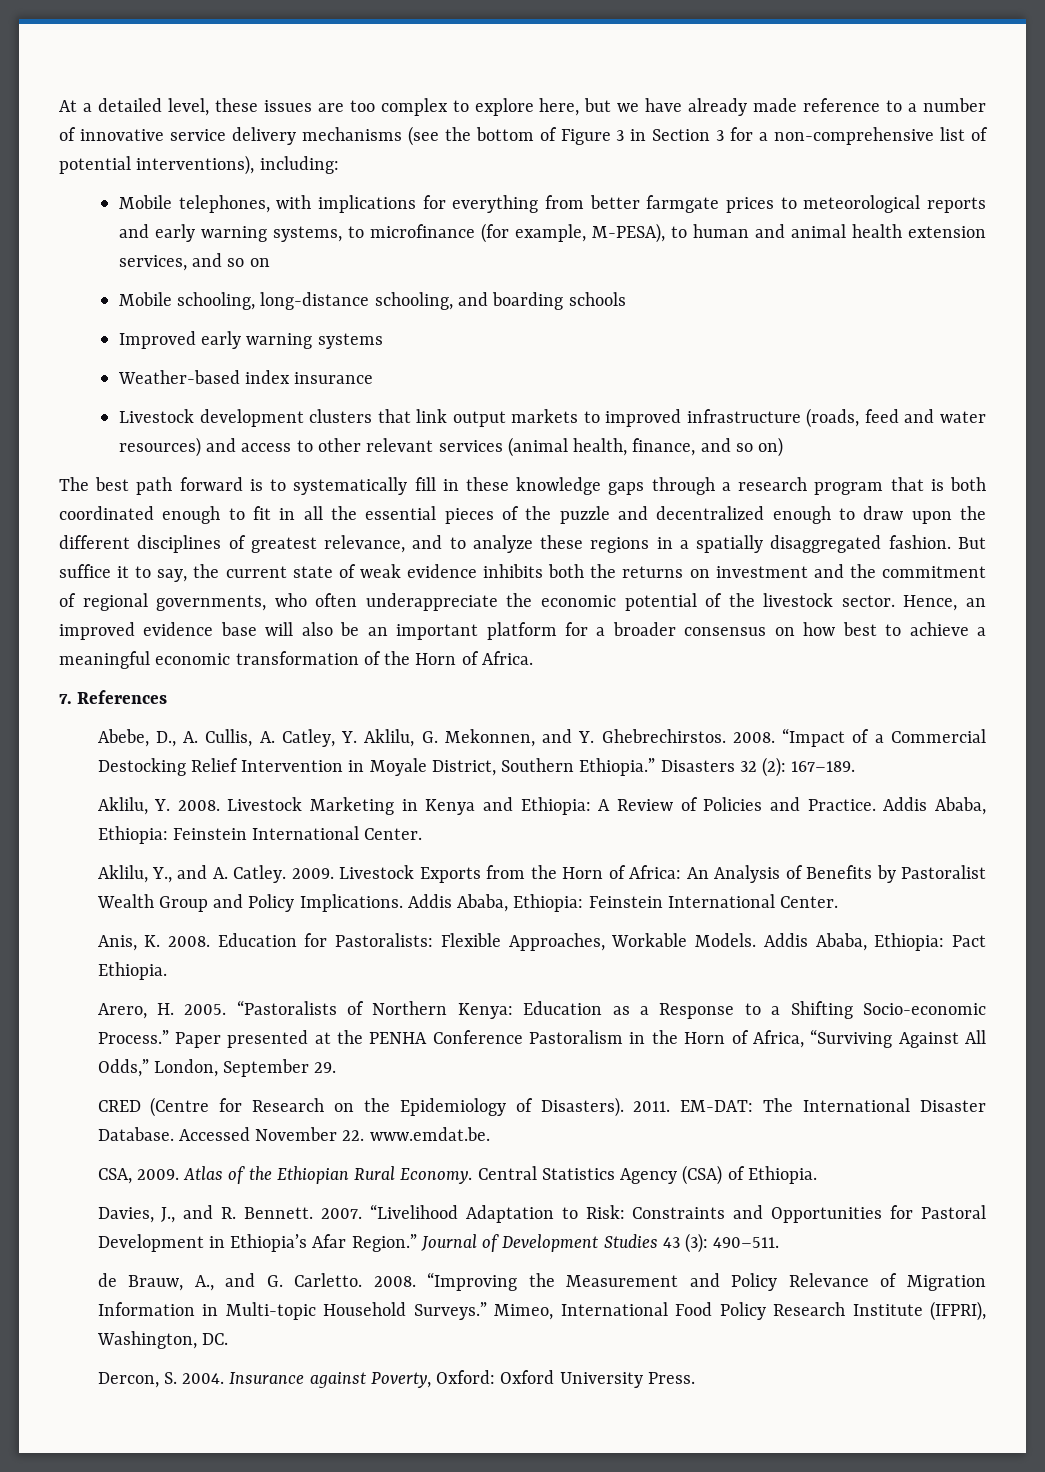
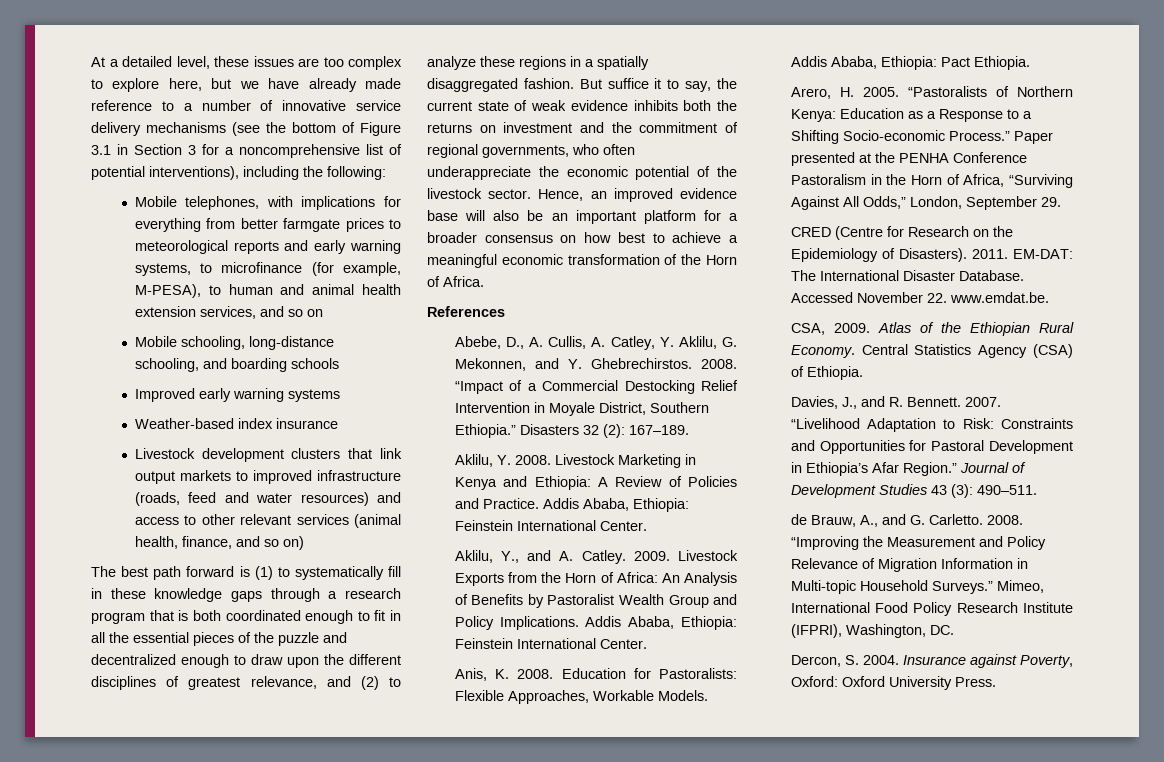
- At a detailed level, these issues are too complex to explore here, but we have already made reference to a number of innovative service delivery mechanisms (see the bottom of Figure 3 in Section 3 for a non-comprehensive list of potential interventions), including:
+ At a detailed level, these issues are too complex to explore here, but we have already made reference to a number of innovative service delivery mechanisms (see the bottom of Figure 3.1 in Section 3 for a noncomprehensive list of potential interventions), including the following:
- The best path forward is to systematically fill in these knowledge gaps through a research program that is both coordinated enough to fit in all the essential pieces of the puzzle and decentralized enough to draw upon the different disciplines of greatest relevance, and to analyze these regions in a spatially disaggregated fashion.
+ The best path forward is (1) to systematically fill in these knowledge gaps through a research program that is both coordinated enough to fit in all the essential pieces of the puzzle and decentralized enough to draw upon the different disciplines of greatest relevance, and (2) to analyze these regions in a spatially disaggregated fashion.
- 7. References
+ References

